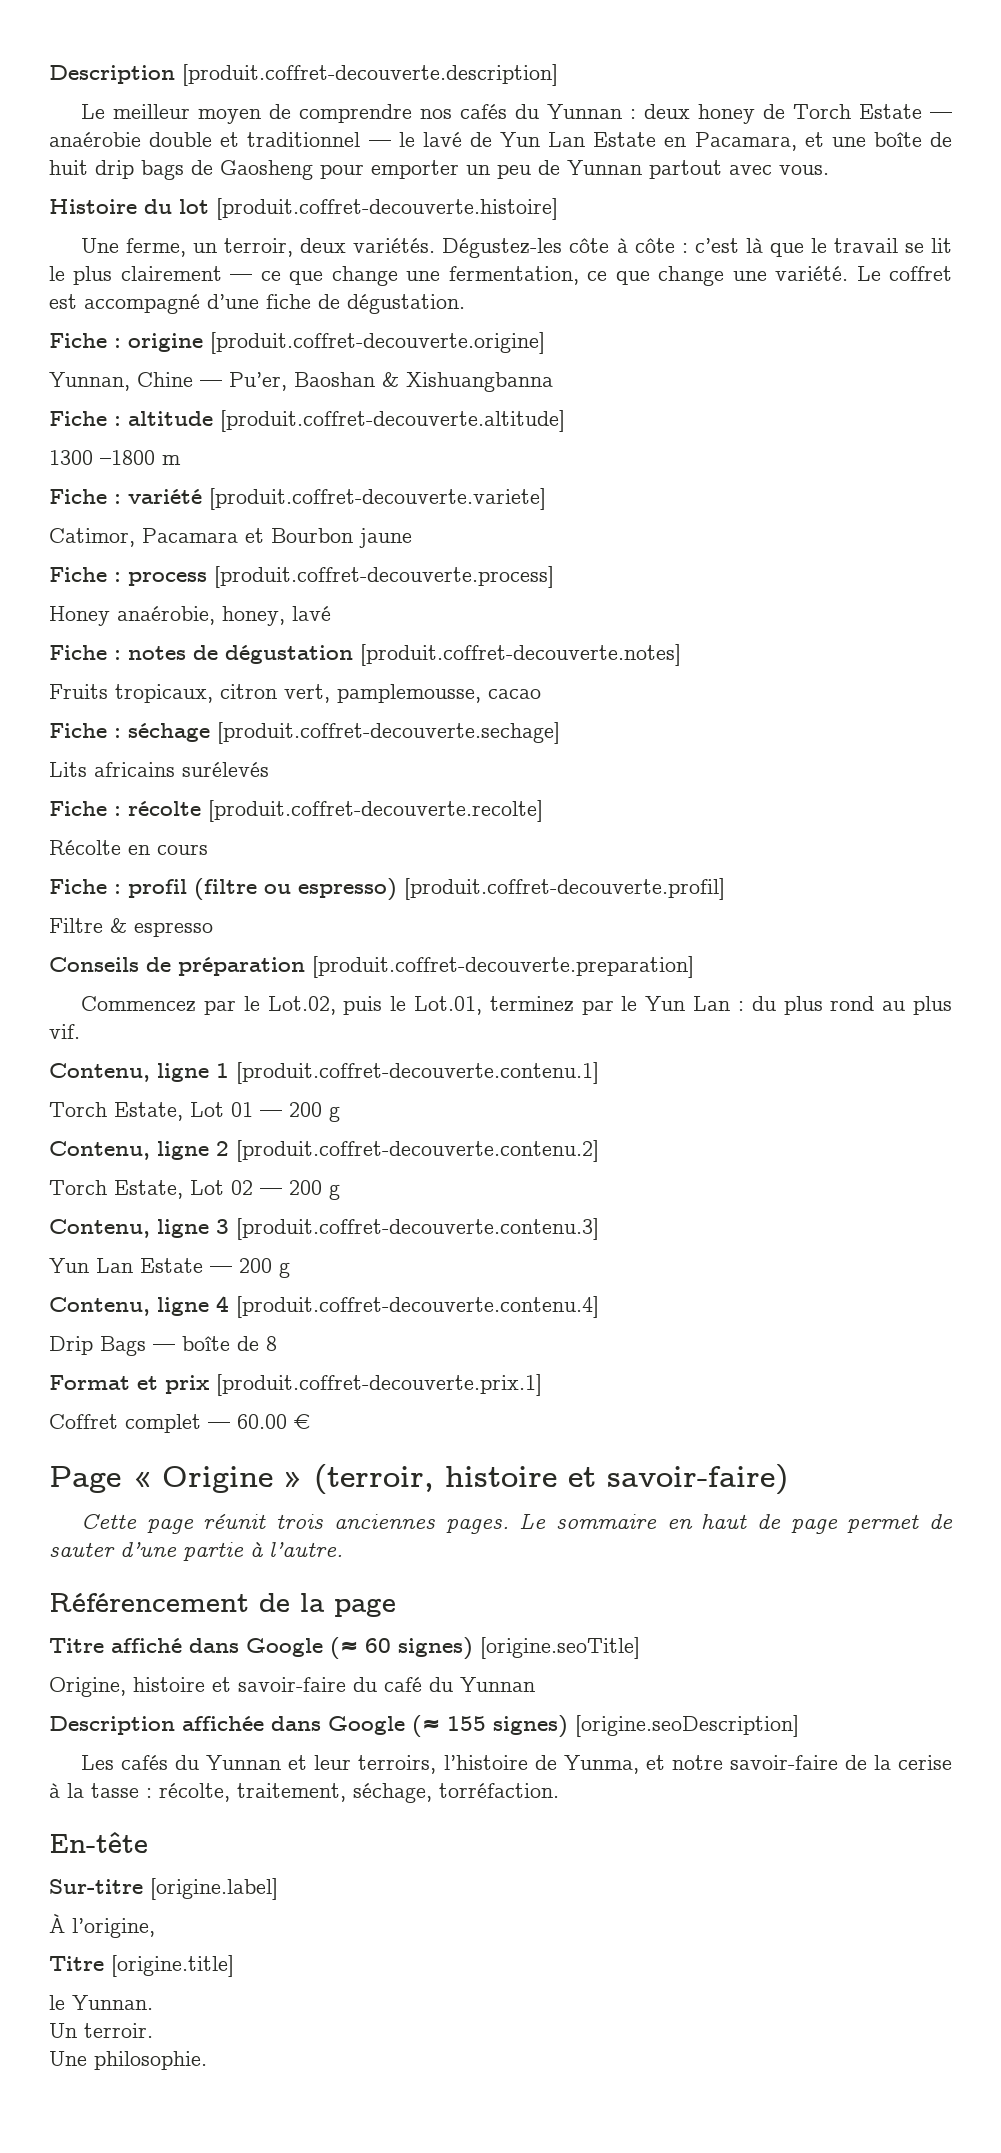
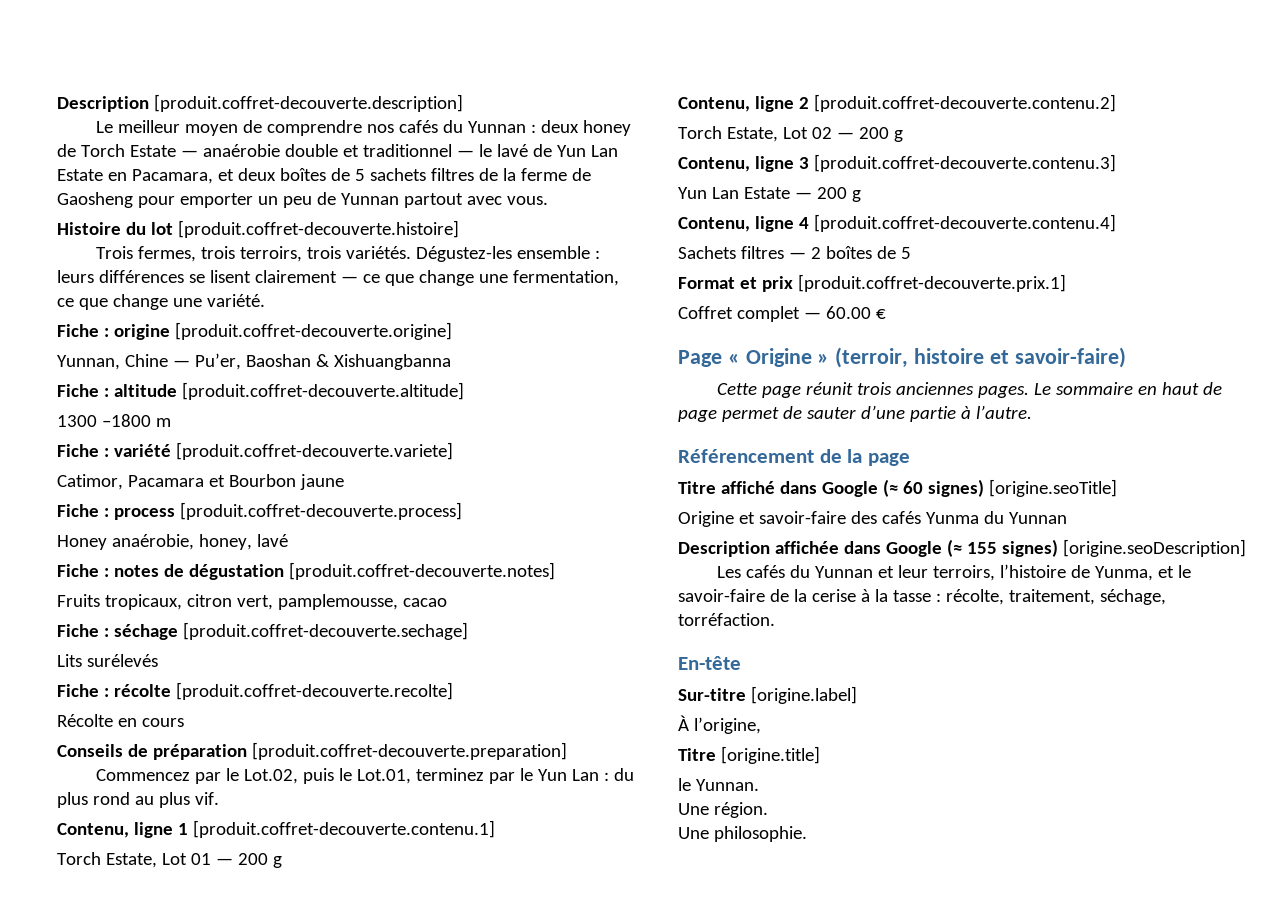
- Le meilleur moyen de comprendre nos cafés du Yunnan : deux honey de Torch Estate — anaérobie double et traditionnel — le lavé de Yun Lan Estate en Pacamara, et une boîte de huit drip bags de Gaosheng pour emporter un peu de Yunnan partout avec vous.
+ Le meilleur moyen de comprendre nos cafés du Yunnan : deux honey de Torch Estate — anaérobie double et traditionnel — le lavé de Yun Lan Estate en Pacamara, et deux boîtes de 5 sachets filtres de la ferme de Gaosheng pour emporter un peu de Yunnan partout avec vous.
- Une ferme, un terroir, deux variétés. Dégustez-les côte à côte : c’est là que le travail se lit le plus clairement — ce que change une fermentation, ce que change une variété. Le coffret est accompagné d’une fiche de dégustation.
+ Trois fermes, trois terroirs, trois variétés. Dégustez-les ensemble : leurs différences se lisent clairement — ce que change une fermentation, ce que change une variété.
- Lits africains surélevés
+ Lits surélevés
- Fiche : profil (filtre ou espresso) [produit.coffret-decouverte.profil]
- Filtre & espresso
- Drip Bags — boîte de 8
+ Sachets filtres — 2 boîtes de 5
- Origine, histoire et savoir-faire du café du Yunnan
+ Origine et savoir-faire des cafés Yunma du Yunnan
- Les cafés du Yunnan et leur terroirs, l’histoire de Yunma, et notre savoir-faire de la cerise à la tasse : récolte, traitement, séchage, torréfaction.
+ Les cafés du Yunnan et leur terroirs, l’histoire de Yunma, et le savoir-faire de la cerise à la tasse : récolte, traitement, séchage, torréfaction.
- Un terroir.
+ Une région.

